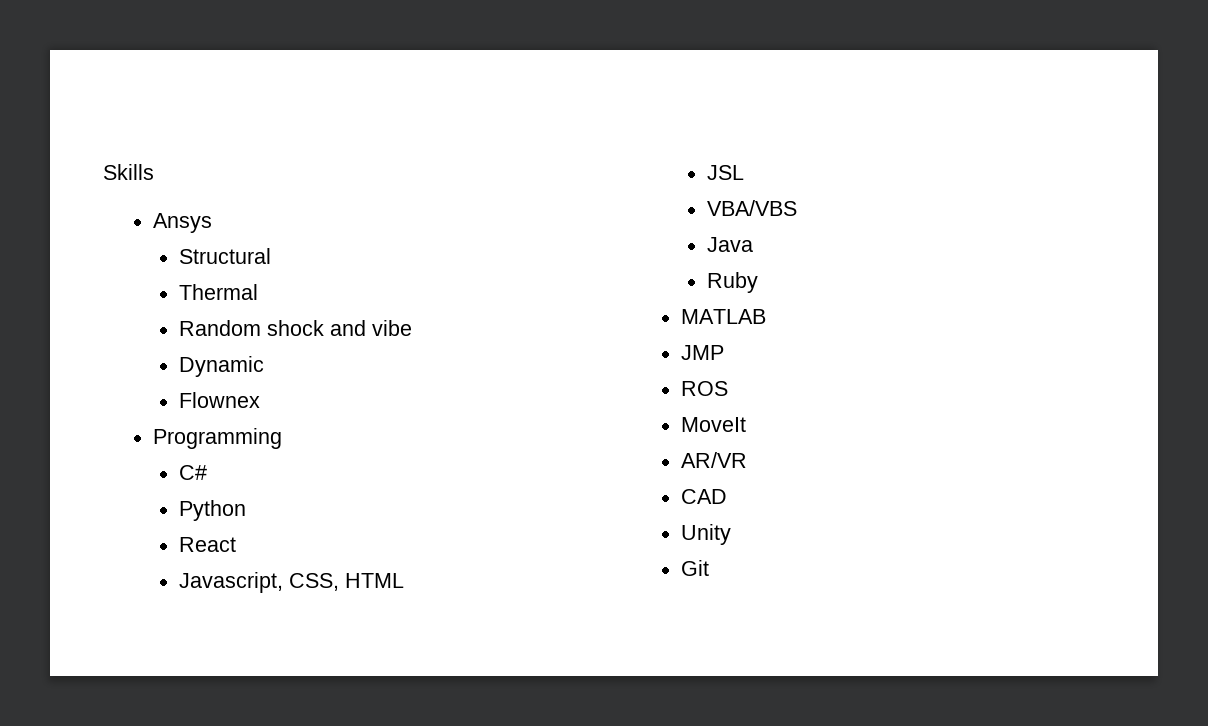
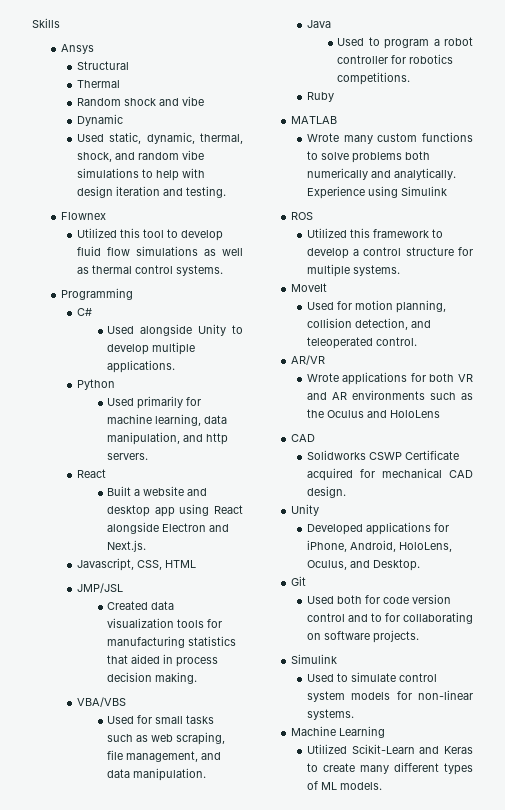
+ Used static, dynamic, thermal, shock, and random vibe simulations to help with design iteration and testing.
  Flownex
+ Utilized this tool to develop fluid flow simulations as well as thermal control systems.
  Programming
  C#
+ Used alongside Unity to develop multiple applications.
  Python
+ Used primarily for machine learning, data manipulation, and http servers.
  React
+ Built a website and desktop app using React alongside Electron and Next.js.
  Javascript, CSS, HTML
- JSL
+ JMP/JSL
+ Created data visualization tools for manufacturing statistics that aided in process decision making.
  VBA/VBS
+ Used for small tasks such as web scraping, file management, and data manipulation.
  Java
+ Used to program a robot controller for robotics competitions.
  Ruby
  MATLAB
- JMP
+ Wrote many custom functions to solve problems both numerically and analytically. Experience using Simulink
  ROS
+ Utilized this framework to develop a control structure for multiple systems.
  MoveIt
+ Used for motion planning, collision detection, and teleoperated control.
  AR/VR
+ Wrote applications for both VR and AR environments such as the Oculus and HoloLens
  CAD
+ Solidworks CSWP Certificate acquired for mechanical CAD design.
  Unity
+ Developed applications for iPhone, Android, HoloLens, Oculus, and Desktop.
  Git
+ Used both for code version control and to for collaborating on software projects.
+ Simulink
+ Used to simulate control system models for non-linear systems.
+ Machine Learning
+ Utilized Scikit-Learn and Keras to create many different types of ML models.

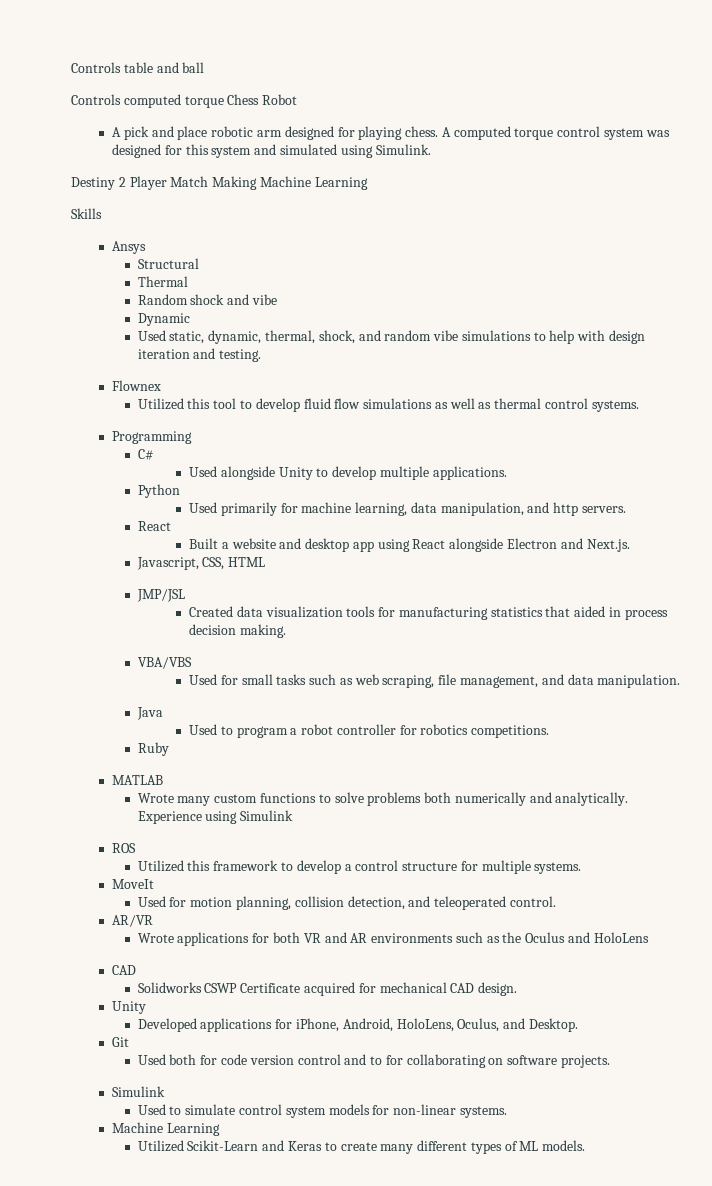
+ Controls table and ball
+ Controls computed torque Chess Robot
+ A pick and place robotic arm designed for playing chess. A computed torque control system was designed for this system and simulated using Simulink.
+ Destiny 2 Player Match Making Machine Learning

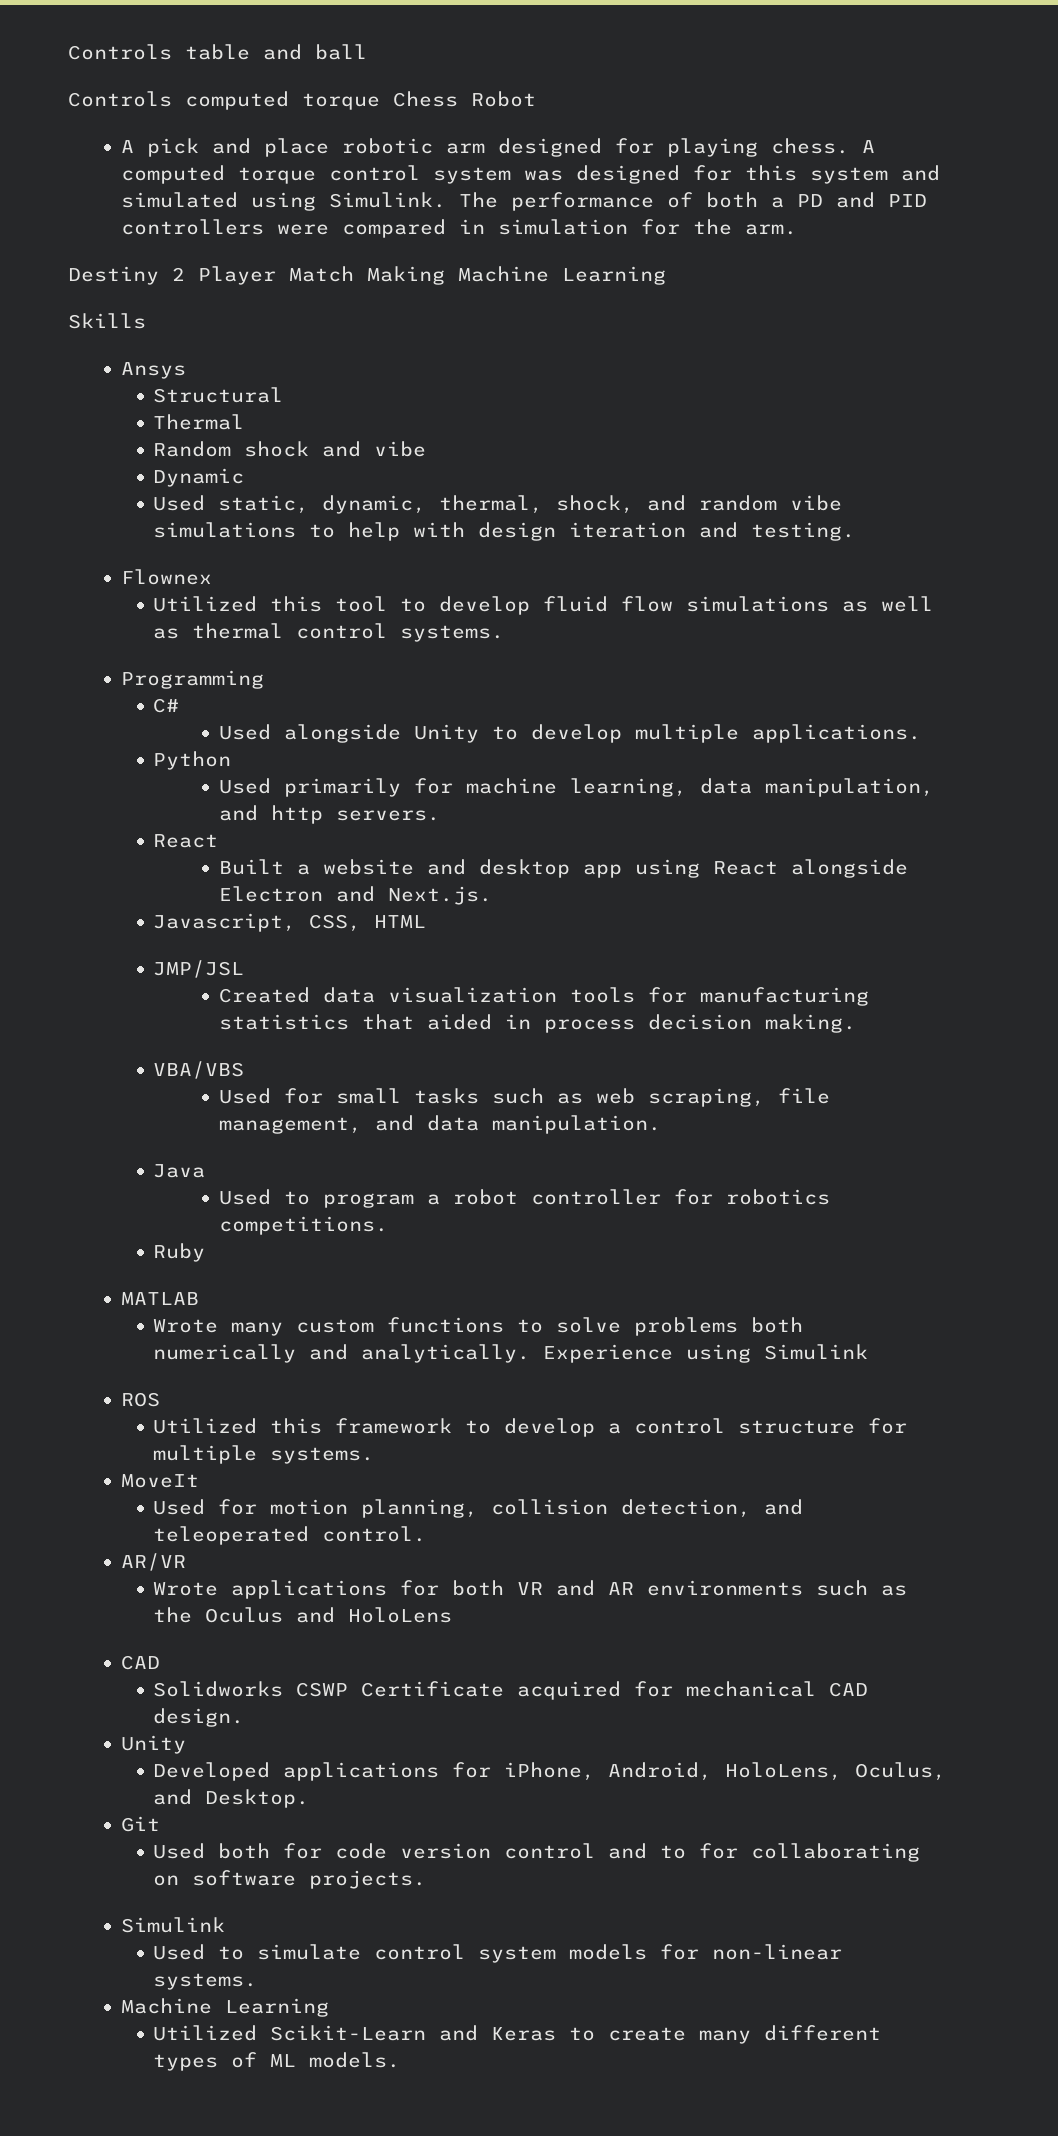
+ The performance of both a PD and PID controllers were compared in simulation for the arm.

